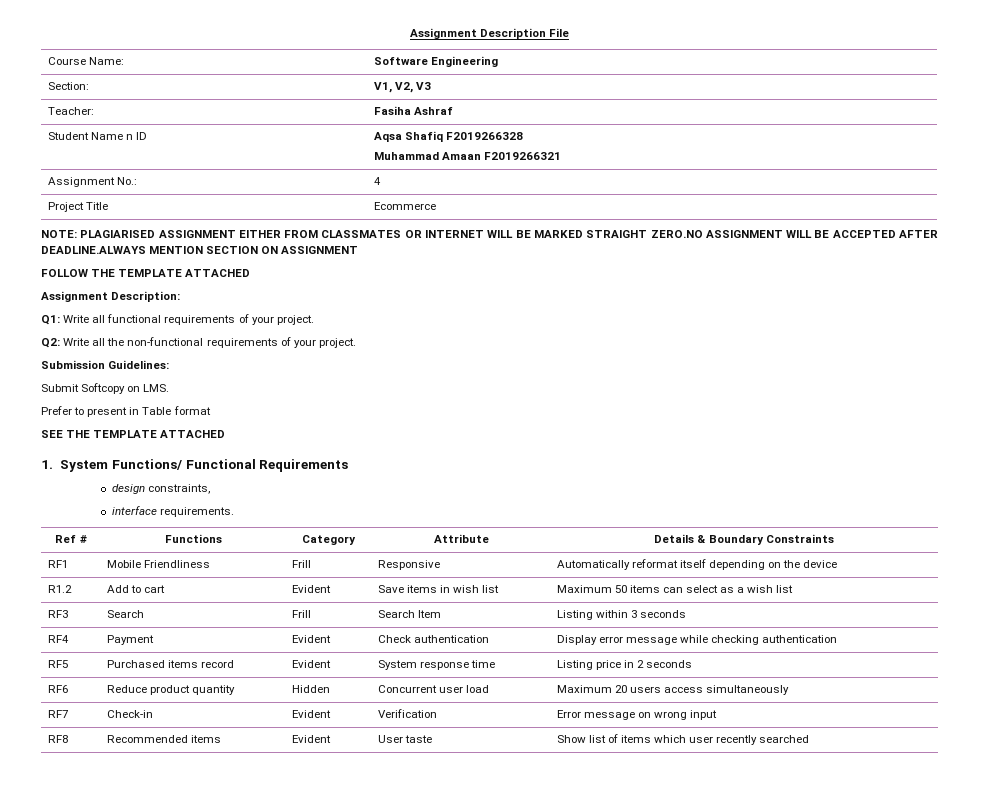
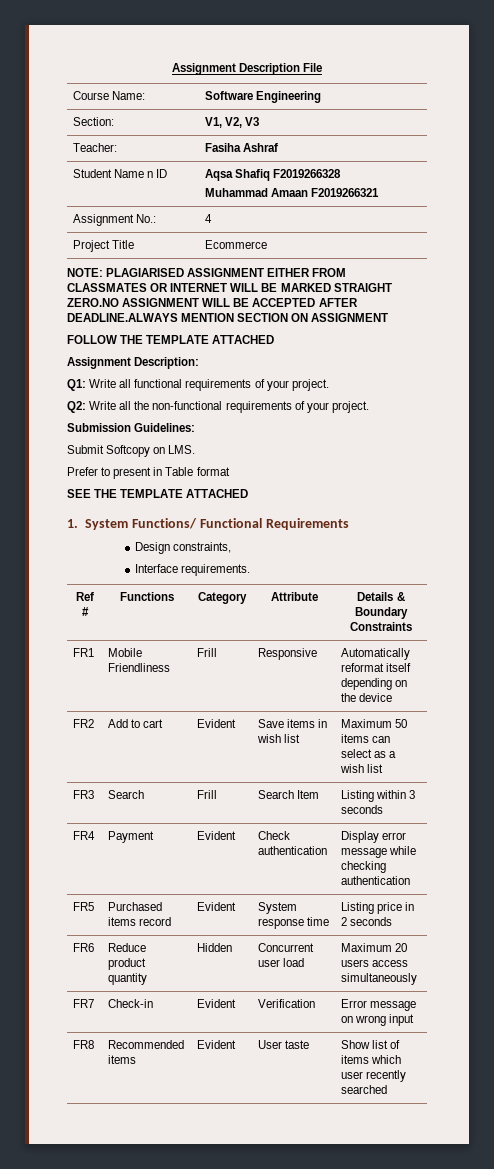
- design constraints,
+ Design constraints,
- interface requirements.
+ Interface requirements.
- RF1 | Mobile Friendliness | Frill | Responsive | Automatically reformat itself depending on the device
+ FR1 | Mobile Friendliness | Frill | Responsive | Automatically reformat itself depending on the device
- R1.2 | Add to cart | Evident | Save items in wish list | Maximum 50 items can select as a wish list
+ FR2 | Add to cart | Evident | Save items in wish list | Maximum 50 items can select as a wish list
- RF3 | Search | Frill | Search Item | Listing within 3 seconds
+ FR3 | Search | Frill | Search Item | Listing within 3 seconds
- RF4 | Payment | Evident | Check authentication | Display error message while checking authentication
+ FR4 | Payment | Evident | Check authentication | Display error message while checking authentication
- RF5 | Purchased items record | Evident | System response time | Listing price in 2 seconds
+ FR5 | Purchased items record | Evident | System response time | Listing price in 2 seconds
- RF6 | Reduce product quantity | Hidden | Concurrent user load | Maximum 20 users access simultaneously
+ FR6 | Reduce product quantity | Hidden | Concurrent user load | Maximum 20 users access simultaneously
- RF7 | Check-in | Evident | Verification | Error message on wrong input
+ FR7 | Check-in | Evident | Verification | Error message on wrong input
- RF8 | Recommended items | Evident | User taste | Show list of items which user recently searched
+ FR8 | Recommended items | Evident | User taste | Show list of items which user recently searched

